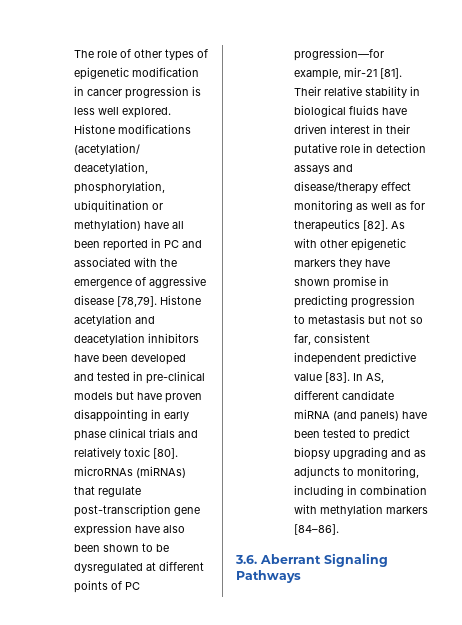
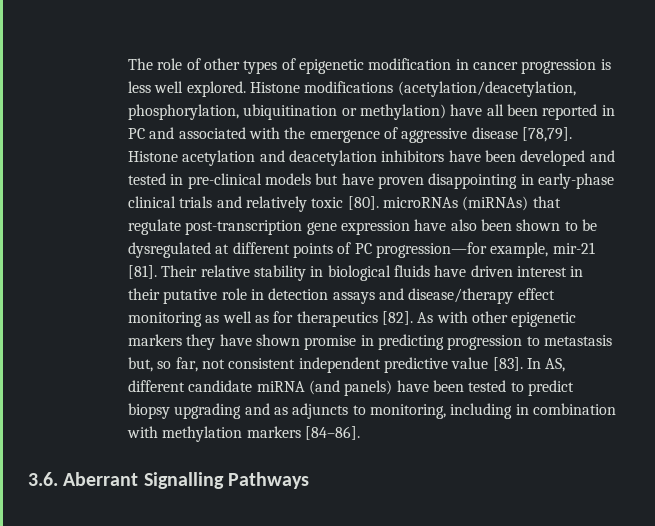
- Histone acetylation and deacetylation inhibitors have been developed and tested in pre-clinical models but have proven disappointing in early phase clinical trials and relatively toxic [80]. microRNAs (miRNAs) that regulate post-transcription gene expression have also been shown to be dysregulated at different points of PC progression—for example, mir-21 [81].
+ Histone acetylation and deacetylation inhibitors have been developed and tested in pre-clinical models but have proven disappointing in early-phase clinical trials and relatively toxic [80]. microRNAs (miRNAs) that regulate post-transcription gene expression have also been shown to be dysregulated at different points of PC progression—for example, mir-21 [81].
- As with other epigenetic markers they have shown promise in predicting progression to metastasis but not so far, consistent independent predictive value [83].
+ As with other epigenetic markers they have shown promise in predicting progression to metastasis but, so far, not consistent independent predictive value [83].
- 3.6. Aberrant Signaling Pathways
+ 3.6. Aberrant Signalling Pathways

